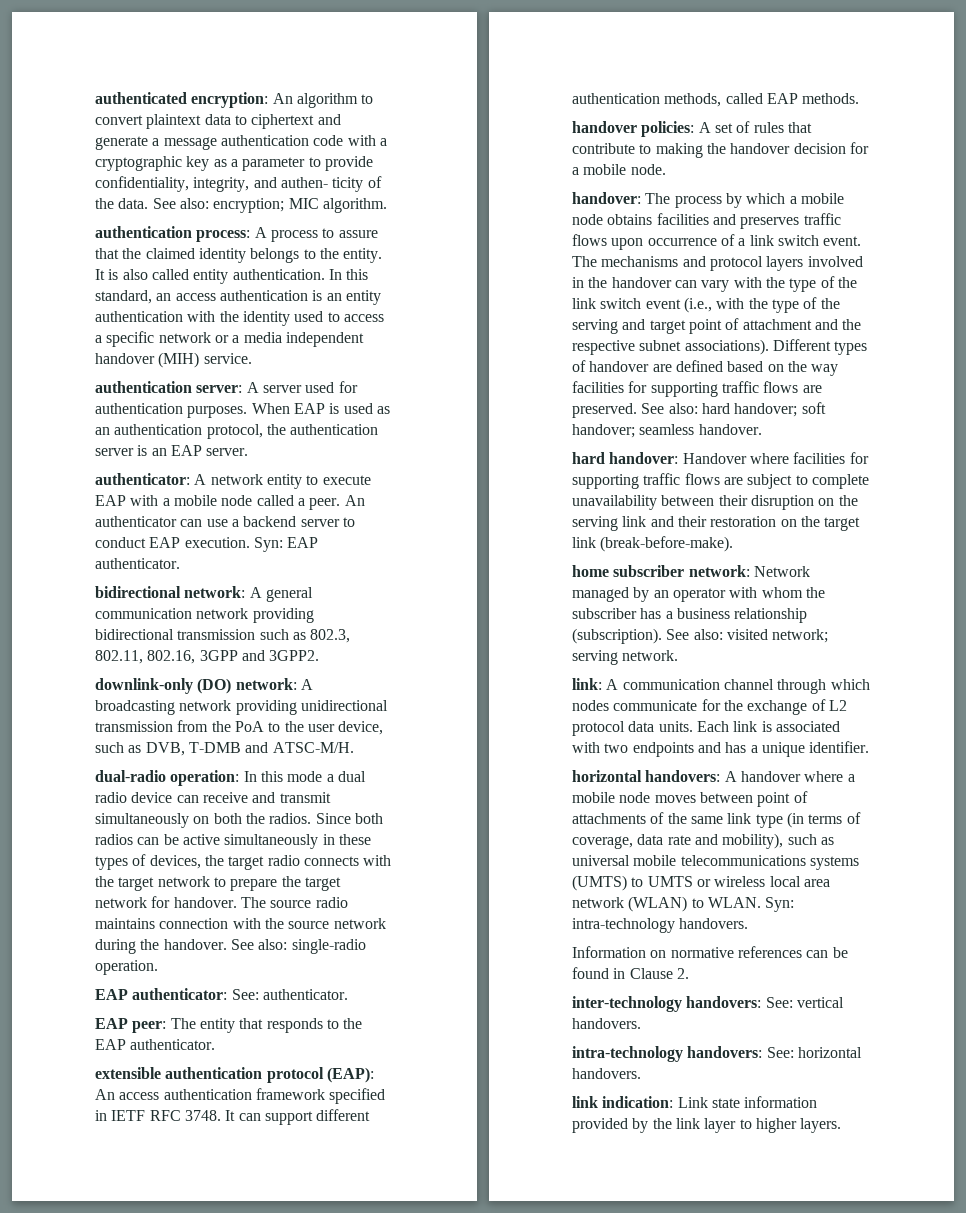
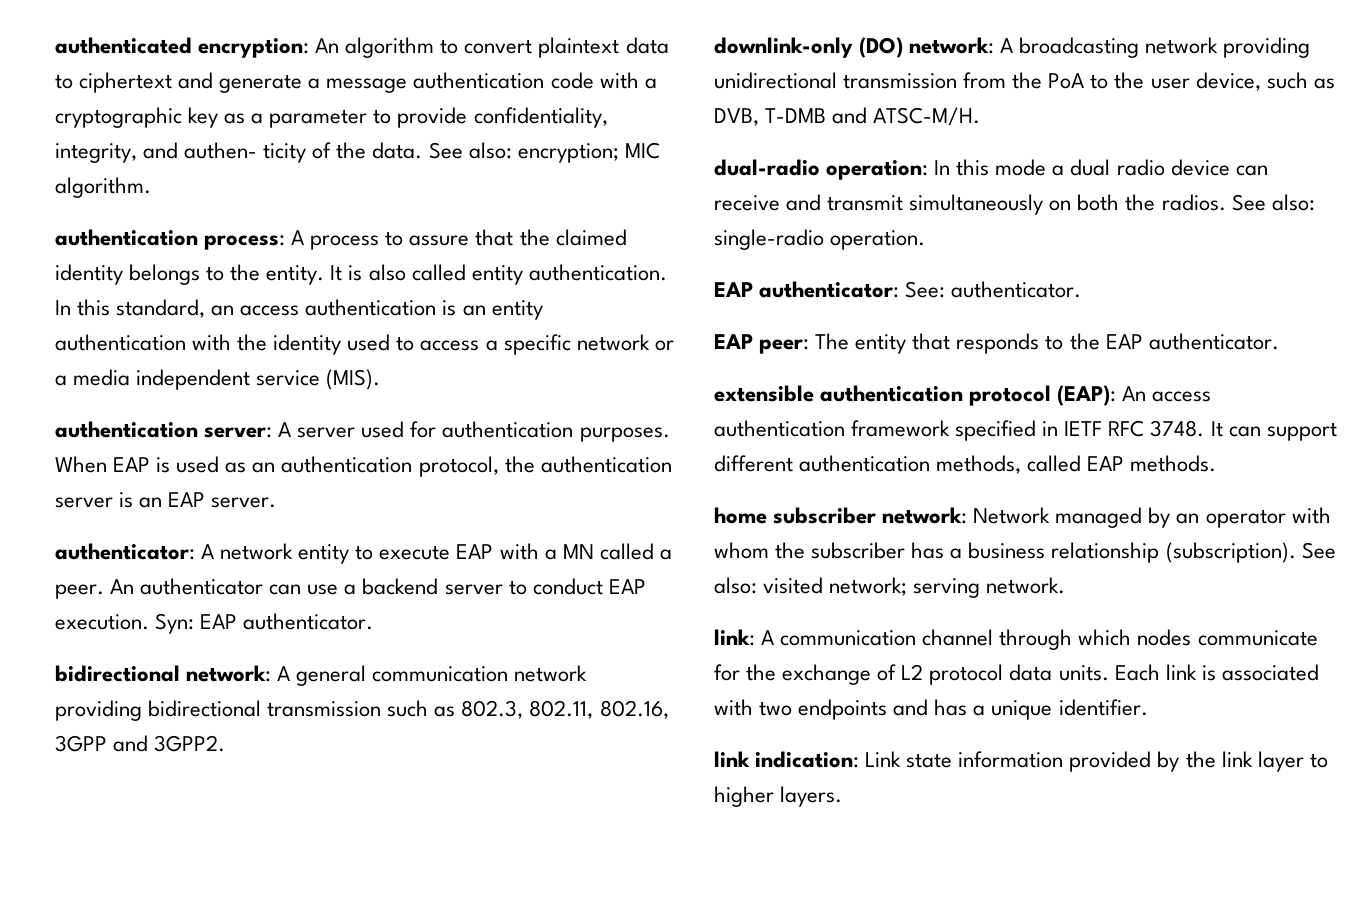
- In this standard, an access authentication is an entity authentication with the identity used to access a specific network or a media independent handover (MIH) service.
+ In this standard, an access authentication is an entity authentication with the identity used to access a specific network or a media independent service (MIS).
- authenticator: A network entity to execute EAP with a mobile node called a peer.
+ authenticator: A network entity to execute EAP with a MN called a peer.
- Since both radios can be active simultaneously in these types of devices, the target radio connects with the target network to prepare the target network for handover. The source radio maintains connection with the source network during the handover.
- handover policies: A set of rules that contribute to making the handover decision for a mobile node.
- handover: The process by which a mobile node obtains facilities and preserves traffic flows upon occurrence of a link switch event. The mechanisms and protocol layers involved in the handover can vary with the type of the link switch event (i.e., with the type of the serving and target point of attachment and the respective subnet associations). Different types of handover are defined based on the way facilities for supporting traffic flows are preserved. See also: hard handover; soft handover; seamless handover.
- hard handover: Handover where facilities for supporting traffic flows are subject to complete unavailability between their disruption on the serving link and their restoration on the target link (break-before-make).
- horizontal handovers: A handover where a mobile node moves between point of attachments of the same link type (in terms of coverage, data rate and mobility), such as universal mobile telecommunications systems (UMTS) to UMTS or wireless local area network (WLAN) to WLAN. Syn: intra-technology handovers.
- Information on normative references can be found in Clause 2.
- inter-technology handovers: See: vertical handovers.
- intra-technology handovers: See: horizontal handovers.

